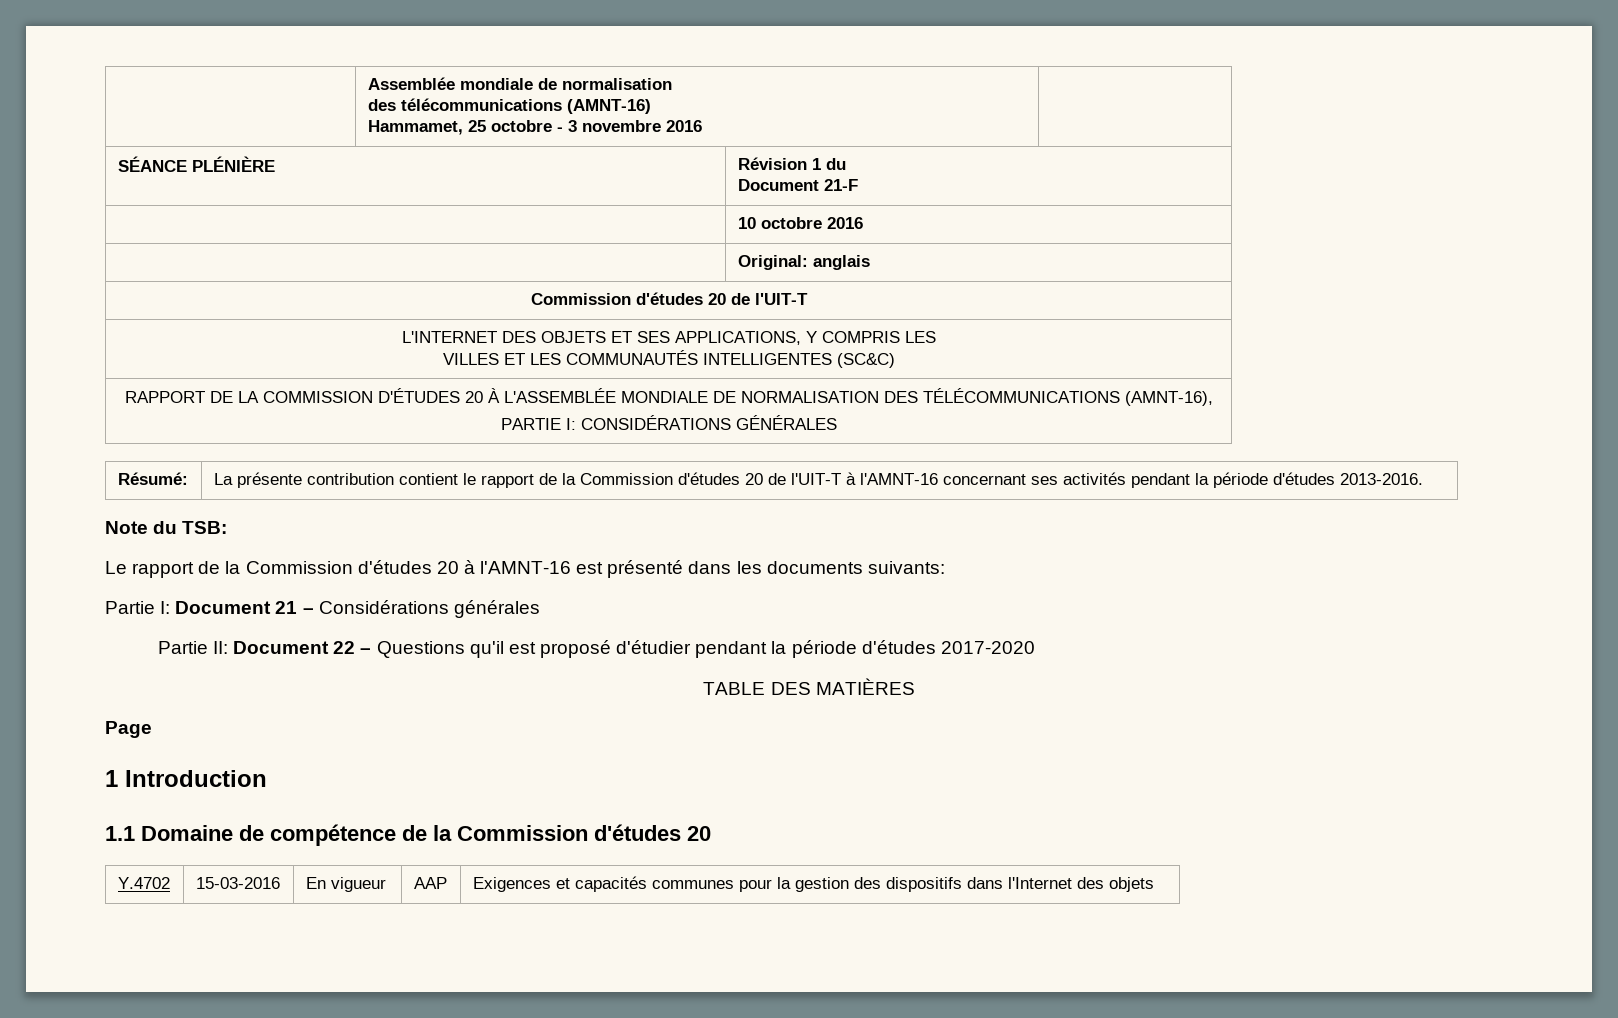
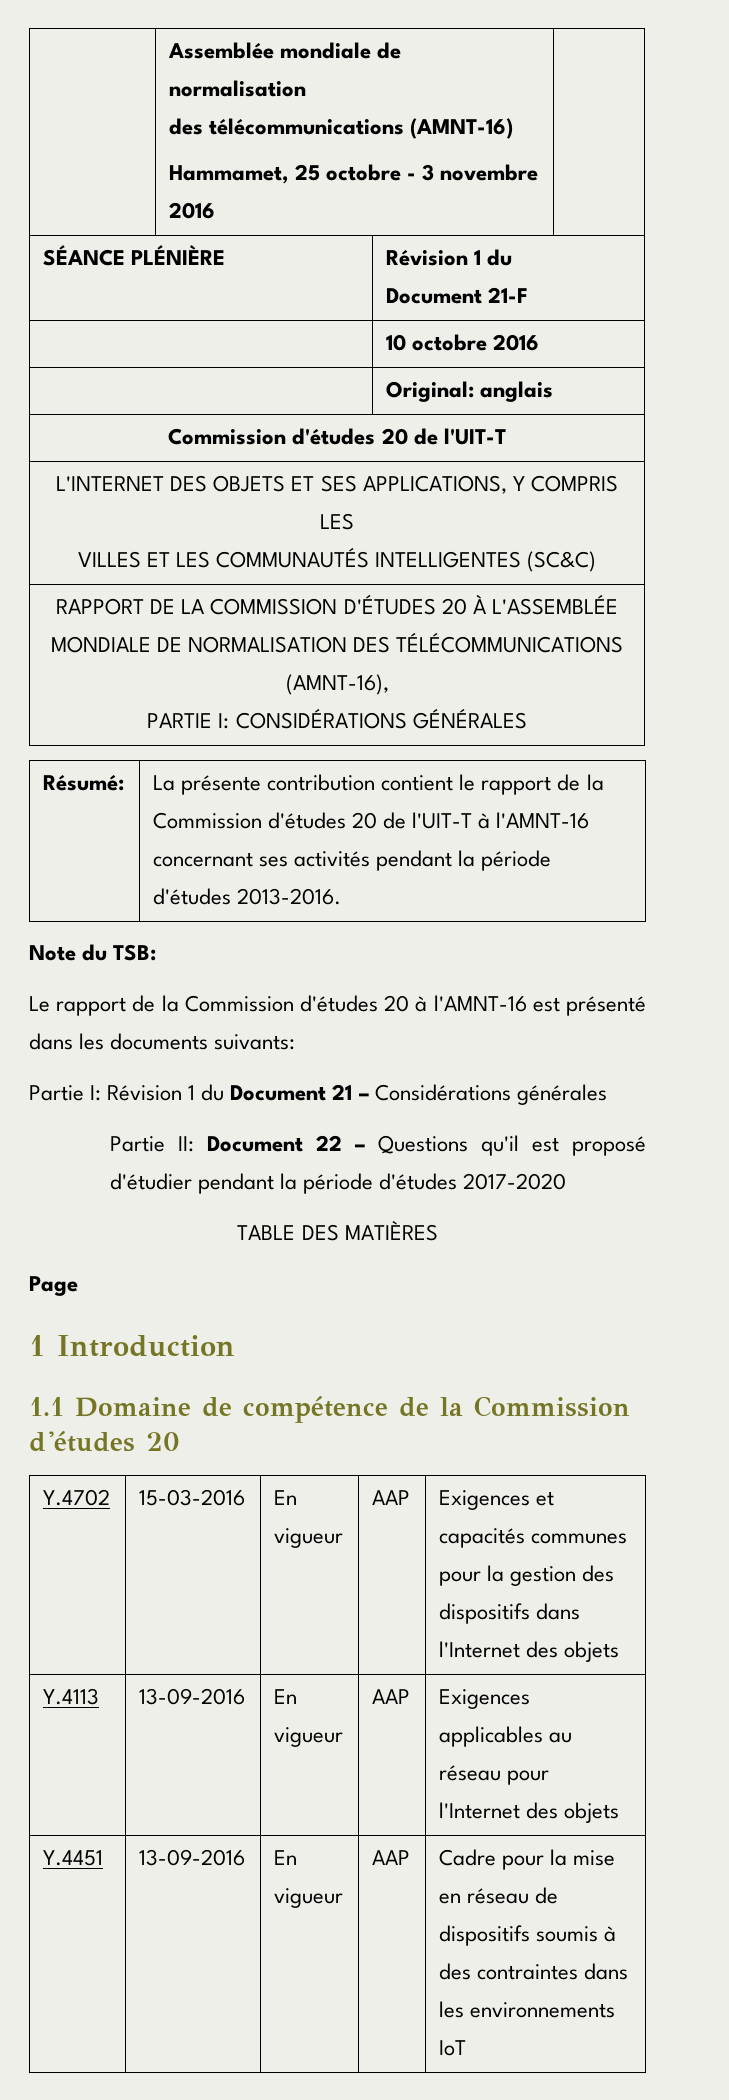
- Partie I: Document 21 – Considérations générales
+ Partie I: Révision 1 du Document 21 – Considérations générales
+ Y.4113 | 13-09-2016 | En vigueur | AAP | Exigences applicables au réseau pour l'Internet des objets
+ Y.4451 | 13-09-2016 | En vigueur | AAP | Cadre pour la mise en réseau de dispositifs soumis à des contraintes dans les environnements IoT

